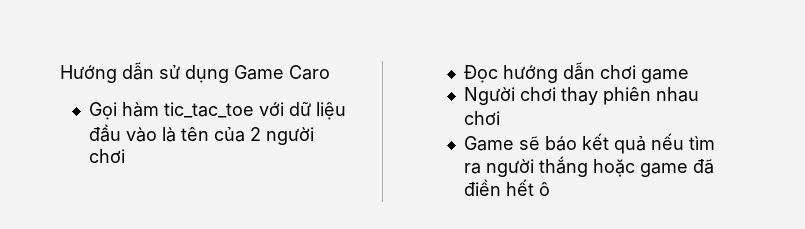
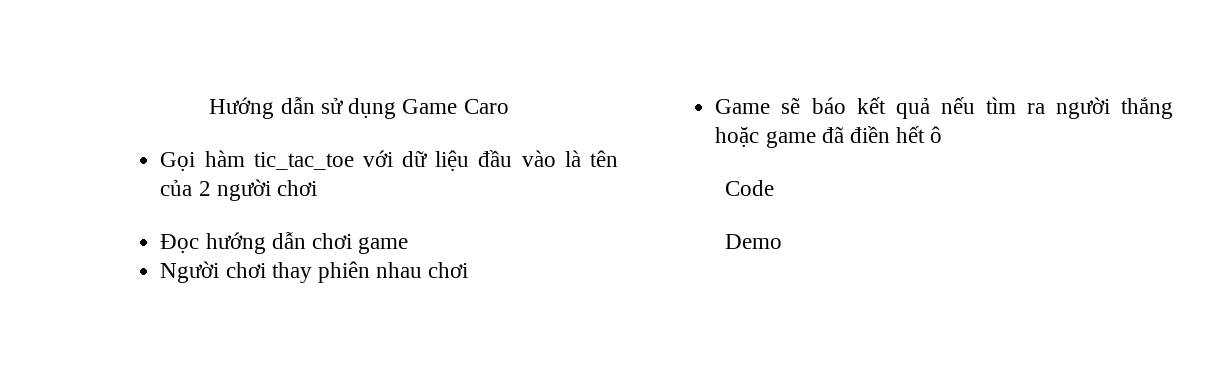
+ Code
+ Demo

